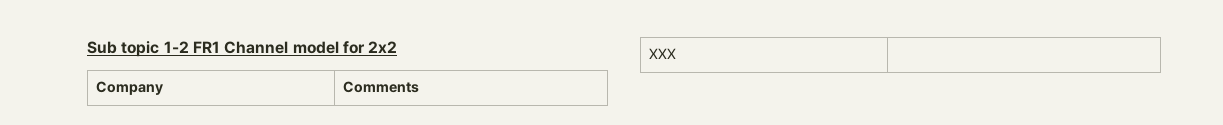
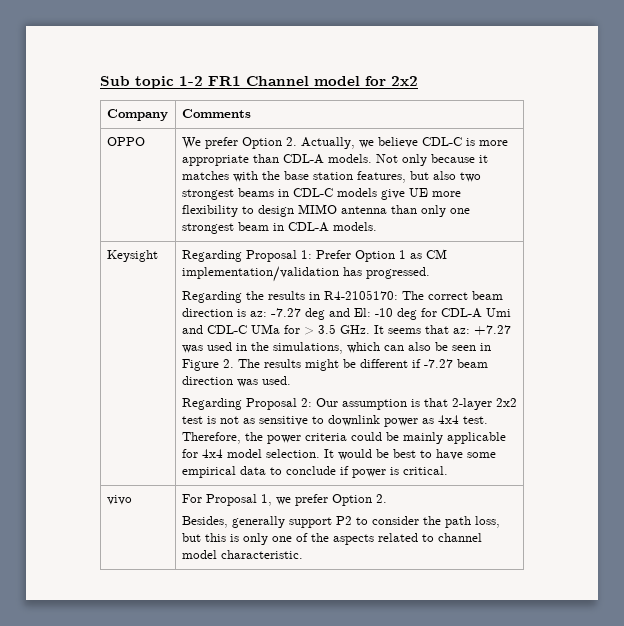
- XXX
+ OPPO | We prefer Option 2. Actually, we believe CDL-C is more appropriate than CDL-A models. Not only because it matches with the base station features, but also two strongest beams in CDL-C models give UE more flexibility to design MIMO antenna than only one strongest beam in CDL-A models.
+ Keysight | Regarding Proposal 1: Prefer Option 1 as CM implementation/validation has progressed.
+ Regarding the results in R4-2105170: The correct beam direction is az: -7.27 deg and El: -10 deg for CDL-A Umi and CDL-C UMa for > 3.5 GHz. It seems that az: +7.27 was used in the simulations, which can also be seen in Figure 2. The results might be different if -7.27 beam direction was used.
+ Regarding Proposal 2: Our assumption is that 2-layer 2x2 test is not as sensitive to downlink power as 4x4 test. Therefore, the power criteria could be mainly applicable for 4x4 model selection. It would be best to have some empirical data to conclude if power is critical.
+ vivo | For Proposal 1, we prefer Option 2.
+ Besides, generally support P2 to consider the path loss, but this is only one of the aspects related to channel model characteristic.

